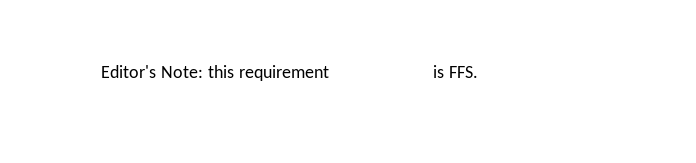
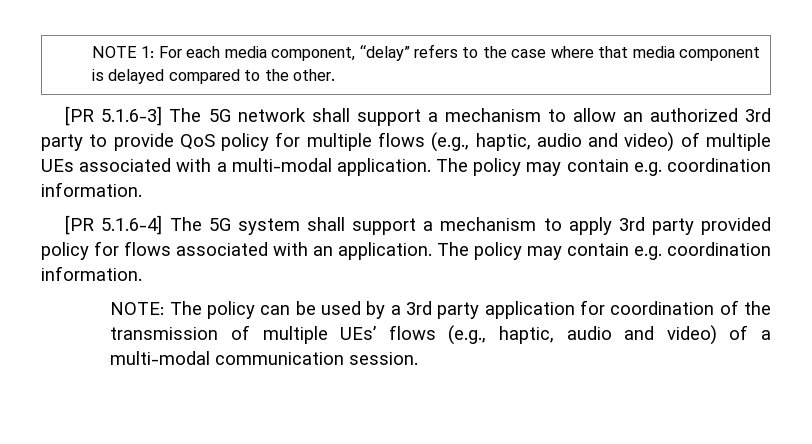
- Editor's Note: this requirement is FFS.
+ NOTE 1: For each media component, “delay” refers to the case where that media component is delayed compared to the other.
+ [PR 5.1.6-3] The 5G network shall support a mechanism to allow an authorized 3rd party to provide QoS policy for multiple flows (e.g., haptic, audio and video) of multiple UEs associated with a multi-modal application. The policy may contain e.g. coordination information.
+ [PR 5.1.6-4] The 5G system shall support a mechanism to apply 3rd party provided policy for flows associated with an application. The policy may contain e.g. coordination information.
+ NOTE: The policy can be used by a 3rd party application for coordination of the transmission of multiple UEs’ flows (e.g., haptic, audio and video) of a multi-modal communication session.

